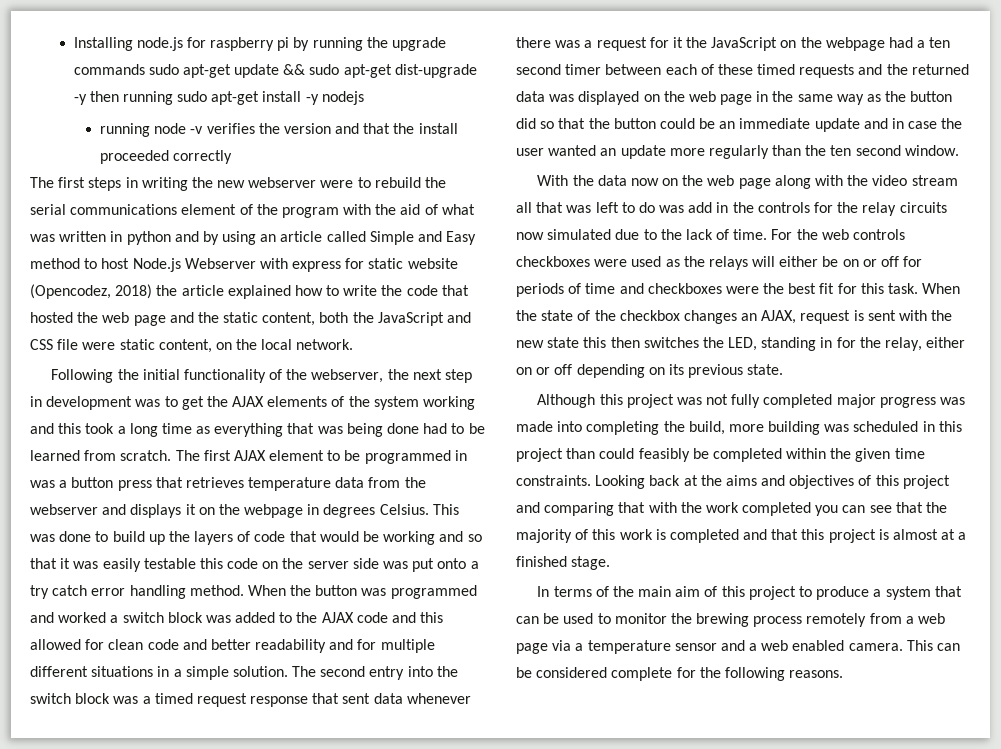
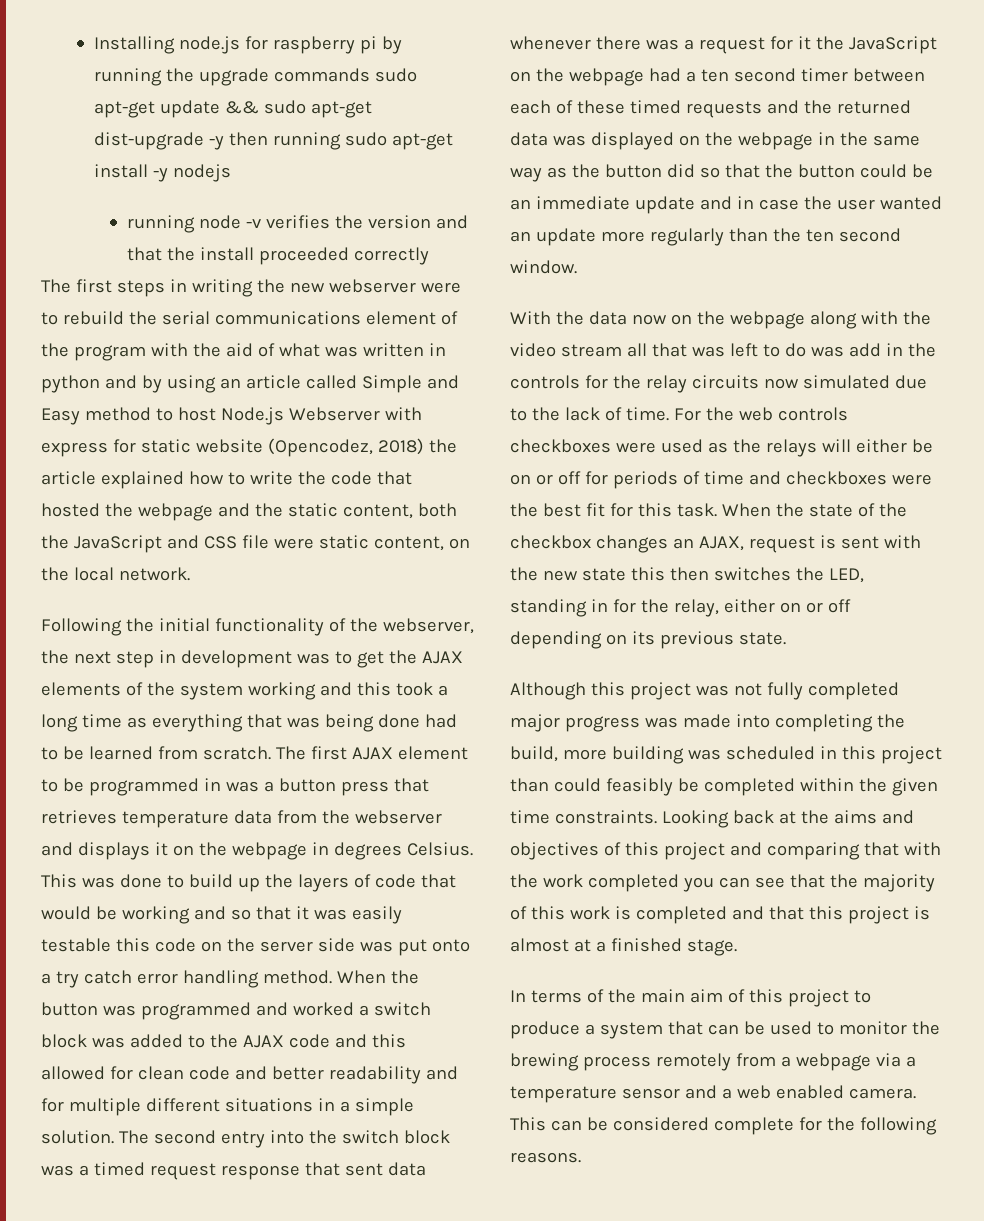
- The first steps in writing the new webserver were to rebuild the serial communications element of the program with the aid of what was written in python and by using an article called Simple and Easy method to host Node.js Webserver with express for static website (Opencodez, 2018) the article explained how to write the code that hosted the web page and the static content, both the JavaScript and CSS file were static content, on the local network.
+ The first steps in writing the new webserver were to rebuild the serial communications element of the program with the aid of what was written in python and by using an article called Simple and Easy method to host Node.js Webserver with express for static website (Opencodez, 2018) the article explained how to write the code that hosted the webpage and the static content, both the JavaScript and CSS file were static content, on the local network.
- The second entry into the switch block was a timed request response that sent data whenever there was a request for it the JavaScript on the webpage had a ten second timer between each of these timed requests and the returned data was displayed on the web page in the same way as the button did so that the button could be an immediate update and in case the user wanted an update more regularly than the ten second window.
+ The second entry into the switch block was a timed request response that sent data whenever there was a request for it the JavaScript on the webpage had a ten second timer between each of these timed requests and the returned data was displayed on the webpage in the same way as the button did so that the button could be an immediate update and in case the user wanted an update more regularly than the ten second window.
- With the data now on the web page along with the video stream all that was left to do was add in the controls for the relay circuits now simulated due to the lack of time.
+ With the data now on the webpage along with the video stream all that was left to do was add in the controls for the relay circuits now simulated due to the lack of time.
- In terms of the main aim of this project to produce a system that can be used to monitor the brewing process remotely from a web page via a temperature sensor and a web enabled camera.
+ In terms of the main aim of this project to produce a system that can be used to monitor the brewing process remotely from a webpage via a temperature sensor and a web enabled camera.

